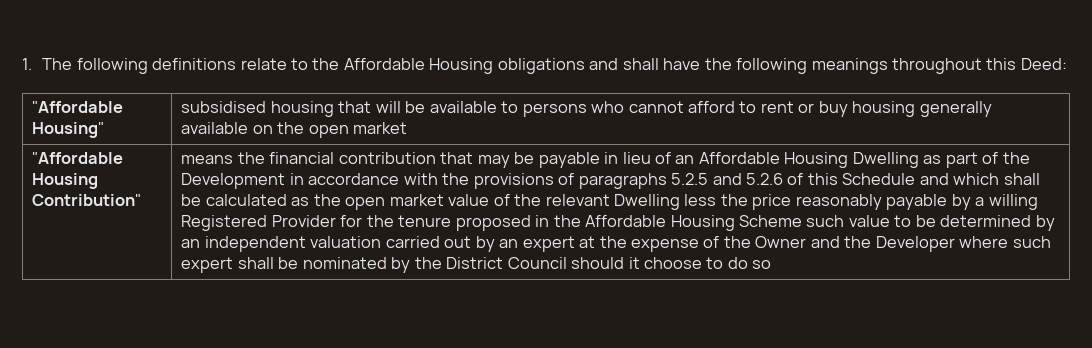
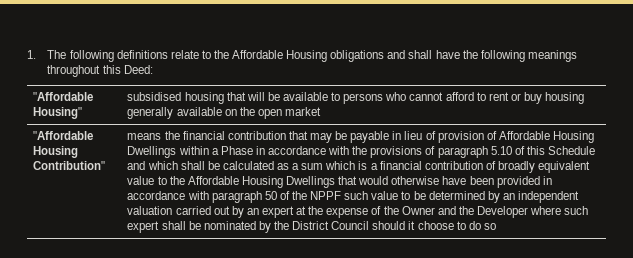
- means the financial contribution that may be payable in lieu of an Affordable Housing Dwelling as part of the Development in accordance with the provisions of paragraphs 5.2.5 and 5.2.6 of this Schedule and which shall be calculated as the open market value of the relevant Dwelling less the price reasonably payable by a willing Registered Provider for the tenure proposed in the Affordable Housing Scheme such value to be determined by an independent valuation carried out by an expert at the expense of the Owner and the Developer where such expert shall be nominated by the District Council should it choose to do so
+ means the financial contribution that may be payable in lieu of provision of Affordable Housing Dwellings within a Phase in accordance with the provisions of paragraph 5.10 of this Schedule and which shall be calculated as a sum which is a financial contribution of broadly equivalent value to the Affordable Housing Dwellings that would otherwise have been provided in accordance with paragraph 50 of the NPPF such value to be determined by an independent valuation carried out by an expert at the expense of the Owner and the Developer where such expert shall be nominated by the District Council should it choose to do so

